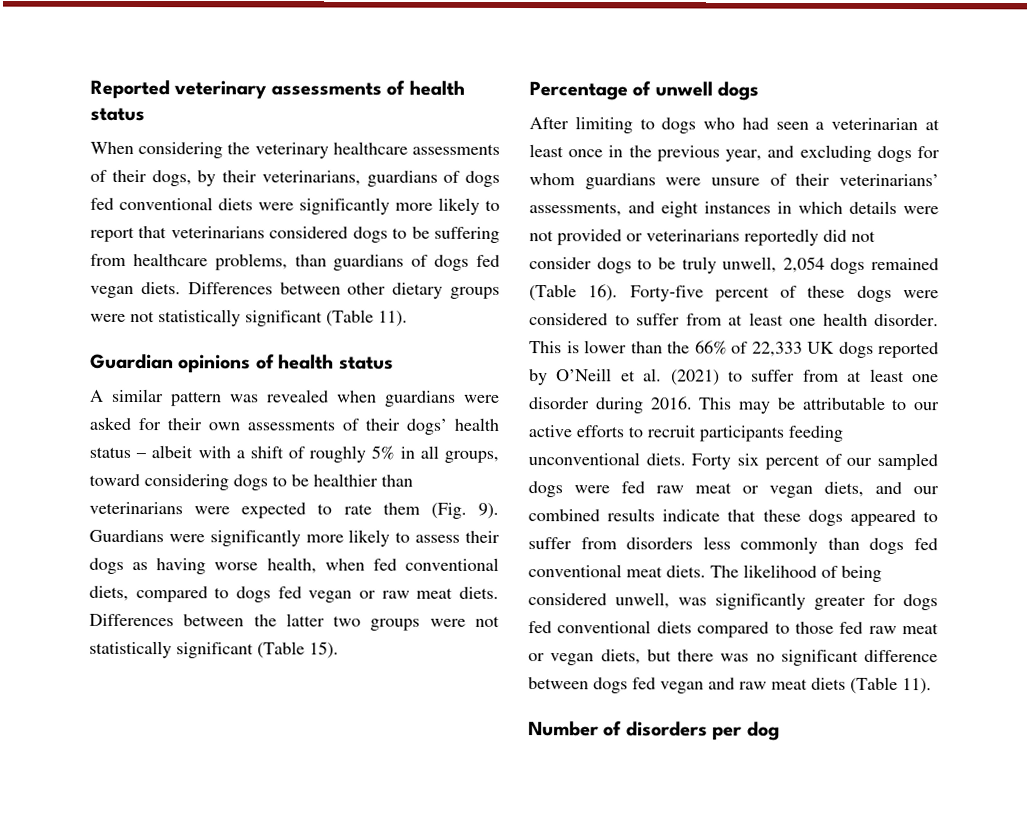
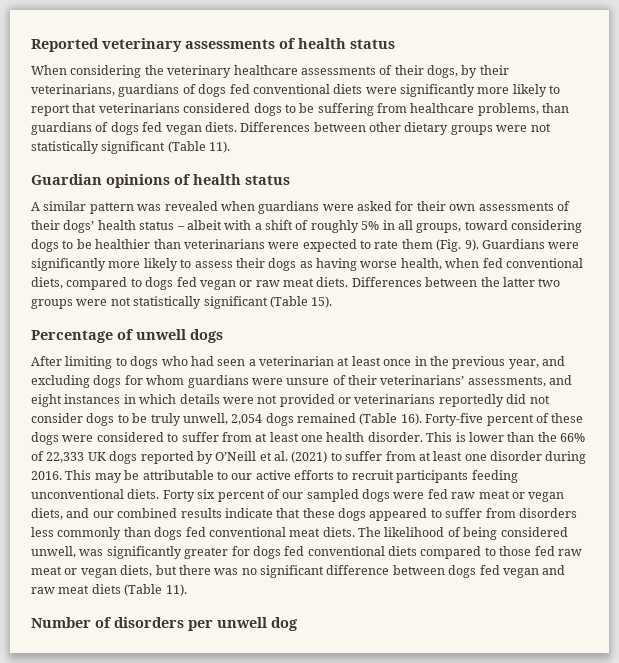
- Number of disorders per dog
+ Number of disorders per unwell dog

